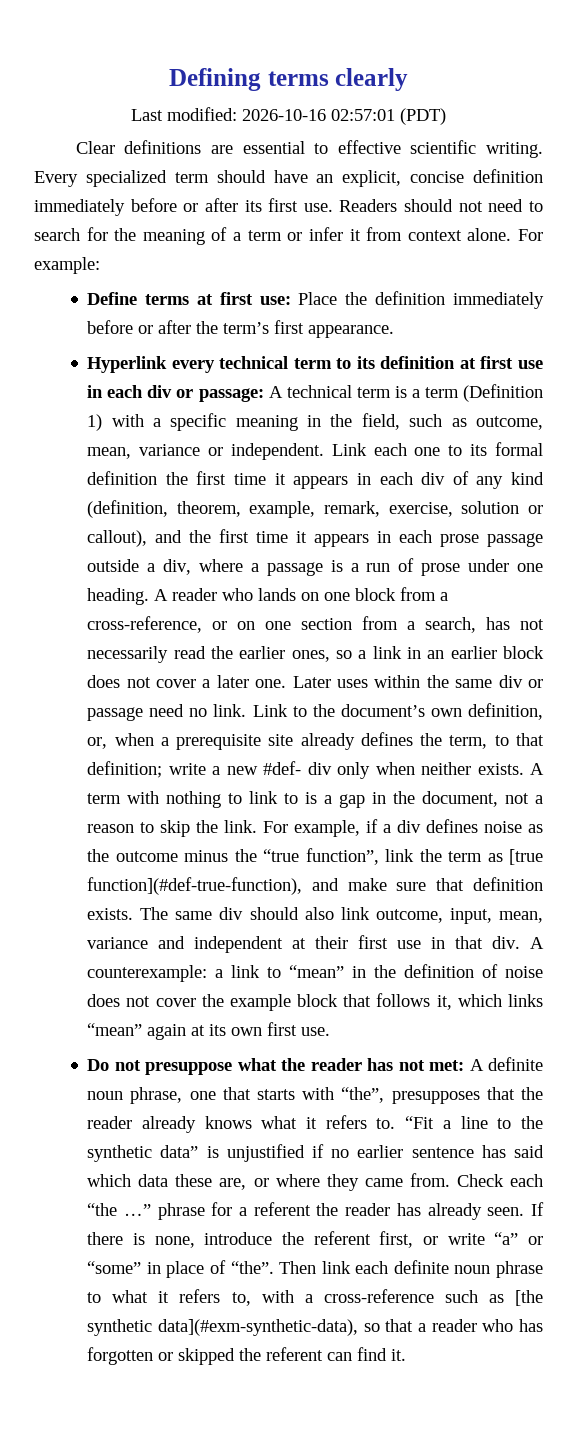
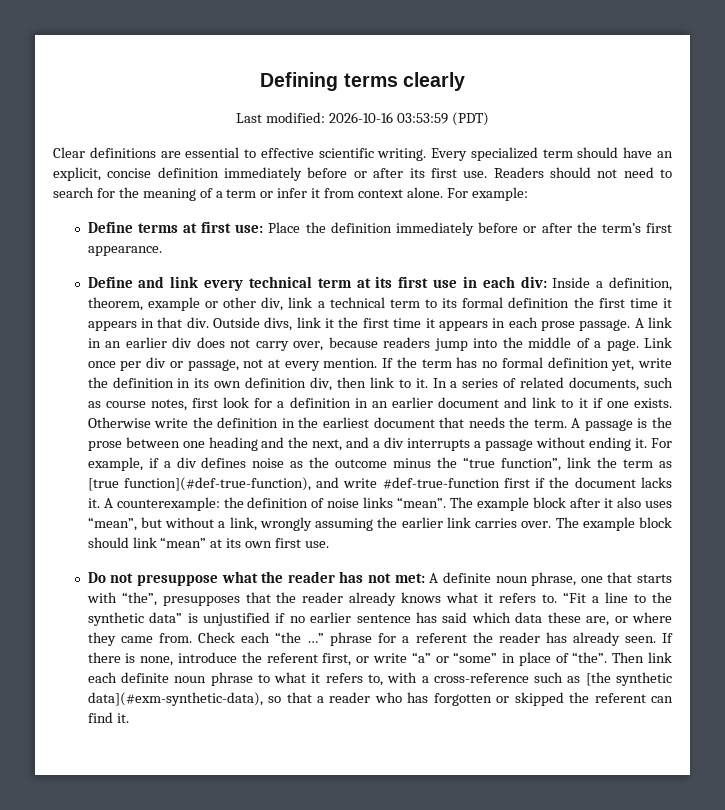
- Last modified: 2026-10-16 02:57:01 (PDT)
+ Last modified: 2026-10-16 03:53:59 (PDT)
- Hyperlink every technical term to its definition at first use in each div or passage: A technical term is a term (Definition 1) with a specific meaning in the field, such as outcome, mean, variance or independent. Link each one to its formal definition the first time it appears in each div of any kind (definition, theorem, example, remark, exercise, solution or callout), and the first time it appears in each prose passage outside a div, where a passage is a run of prose under one heading. A reader who lands on one block from a cross-reference, or on one section from a search, has not necessarily read the earlier ones, so a link in an earlier block does not cover a later one. Later uses within the same div or passage need no link. Link to the document’s own definition, or, when a prerequisite site already defines the term, to that definition; write a new #def- div only when neither exists. A term with nothing to link to is a gap in the document, not a reason to skip the link.
+ Define and link every technical term at its first use in each div: Inside a definition, theorem, example or other div, link a technical term to its formal definition the first time it appears in that div. Outside divs, link it the first time it appears in each prose passage. A link in an earlier div does not carry over, because readers jump into the middle of a page. Link once per div or passage, not at every mention. If the term has no formal definition yet, write the definition in its own definition div, then link to it. In a series of related documents, such as course notes, first look for a definition in an earlier document and link to it if one exists. Otherwise write the definition in the earliest document that needs the term. A passage is the prose between one heading and the next, and a div interrupts a passage without ending it.
- For example, if a div defines noise as the outcome minus the “true function”, link the term as [true function](#def-true-function), and make sure that definition exists. The same div should also link outcome, input, mean, variance and independent at their first use in that div. A counterexample: a link to “mean” in the definition of noise does not cover the example block that follows it, which links “mean” again at its own first use.
+ For example, if a div defines noise as the outcome minus the “true function”, link the term as [true function](#def-true-function), and write #def-true-function first if the document lacks it. A counterexample: the definition of noise links “mean”. The example block after it also uses “mean”, but without a link, wrongly assuming the earlier link carries over. The example block should link “mean” at its own first use.

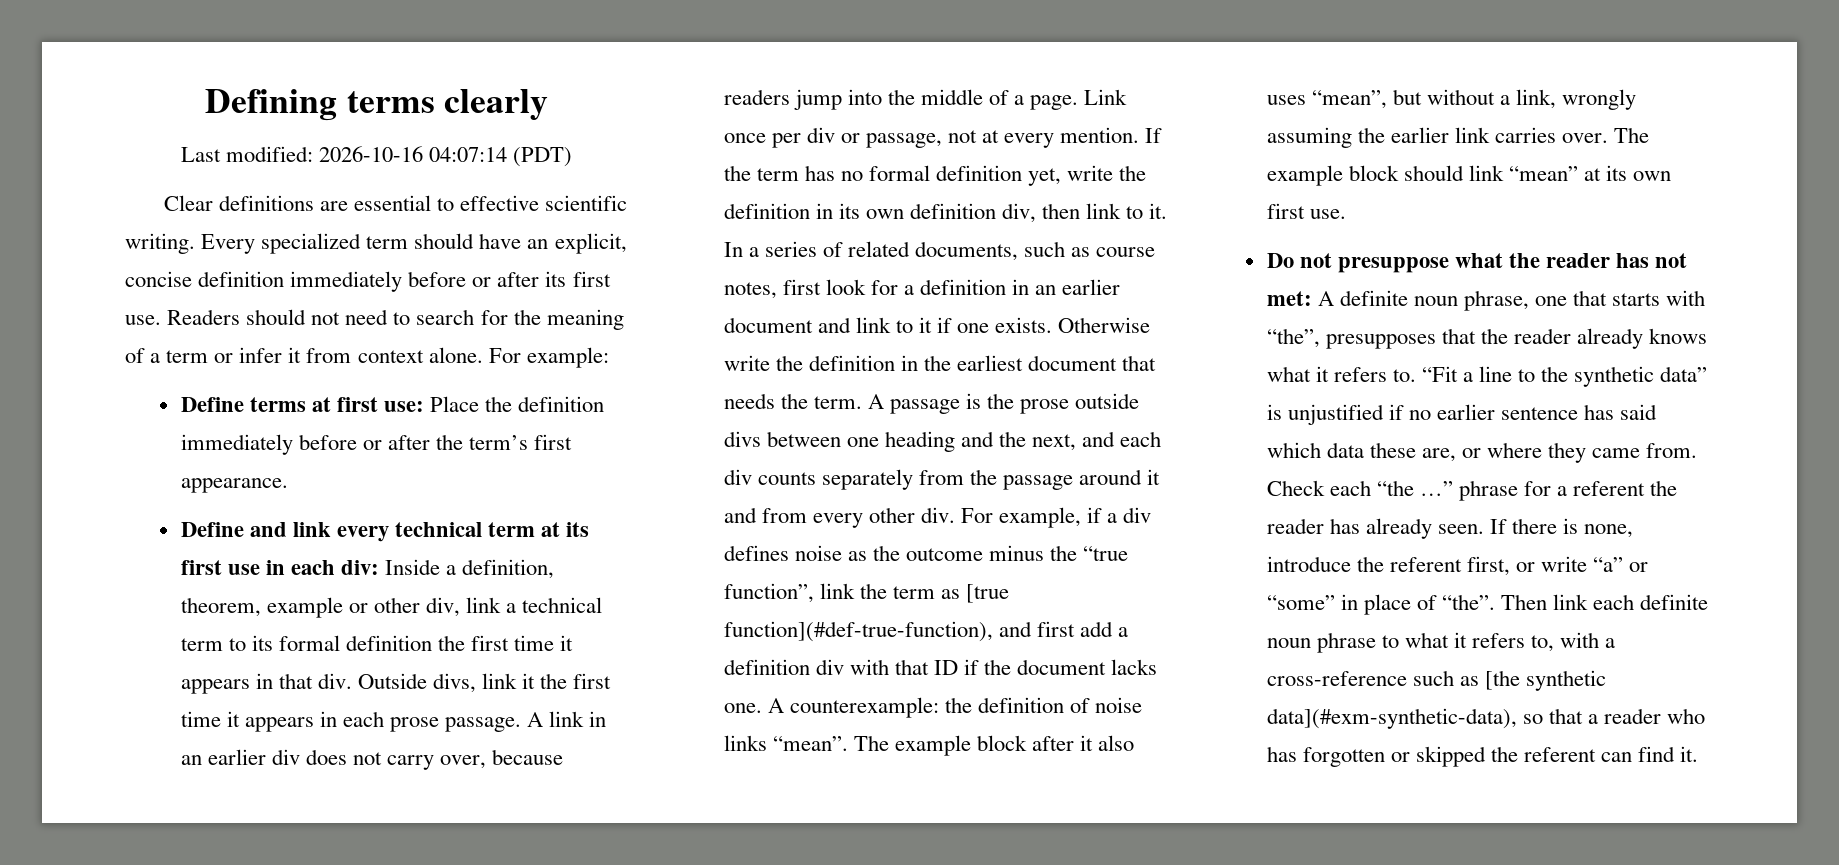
- Last modified: 2026-10-16 03:53:59 (PDT)
+ Last modified: 2026-10-16 04:07:14 (PDT)
- A passage is the prose between one heading and the next, and a div interrupts a passage without ending it.
+ A passage is the prose outside divs between one heading and the next, and each div counts separately from the passage around it and from every other div.
- For example, if a div defines noise as the outcome minus the “true function”, link the term as [true function](#def-true-function), and write #def-true-function first if the document lacks it.
+ For example, if a div defines noise as the outcome minus the “true function”, link the term as [true function](#def-true-function), and first add a definition div with that ID if the document lacks one.

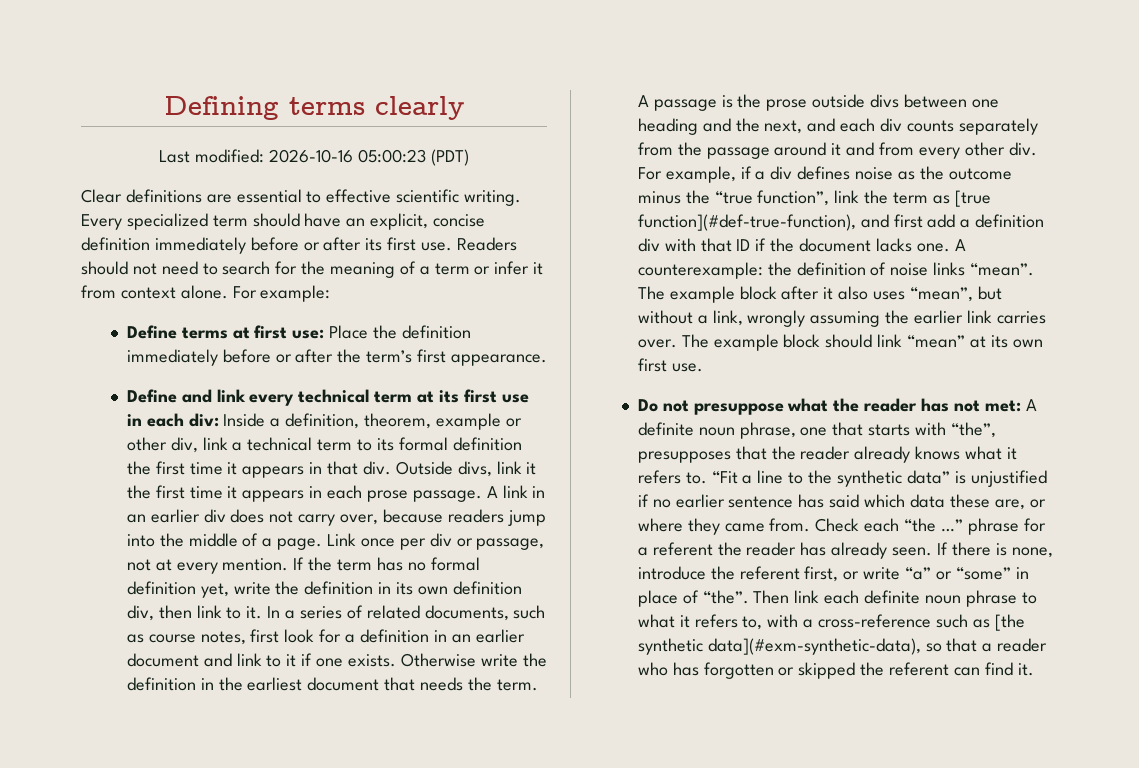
- Last modified: 2026-10-16 04:07:14 (PDT)
+ Last modified: 2026-10-16 05:00:23 (PDT)

